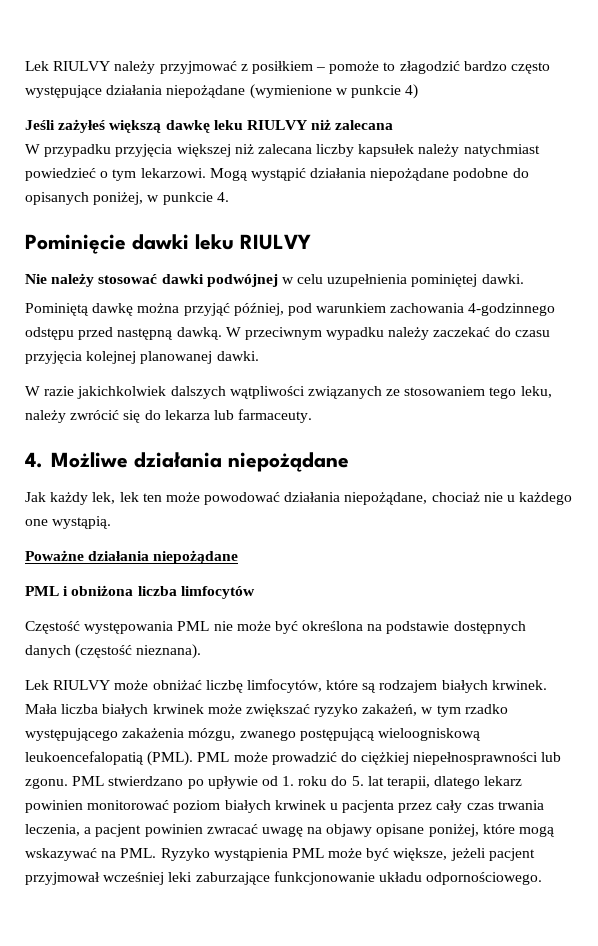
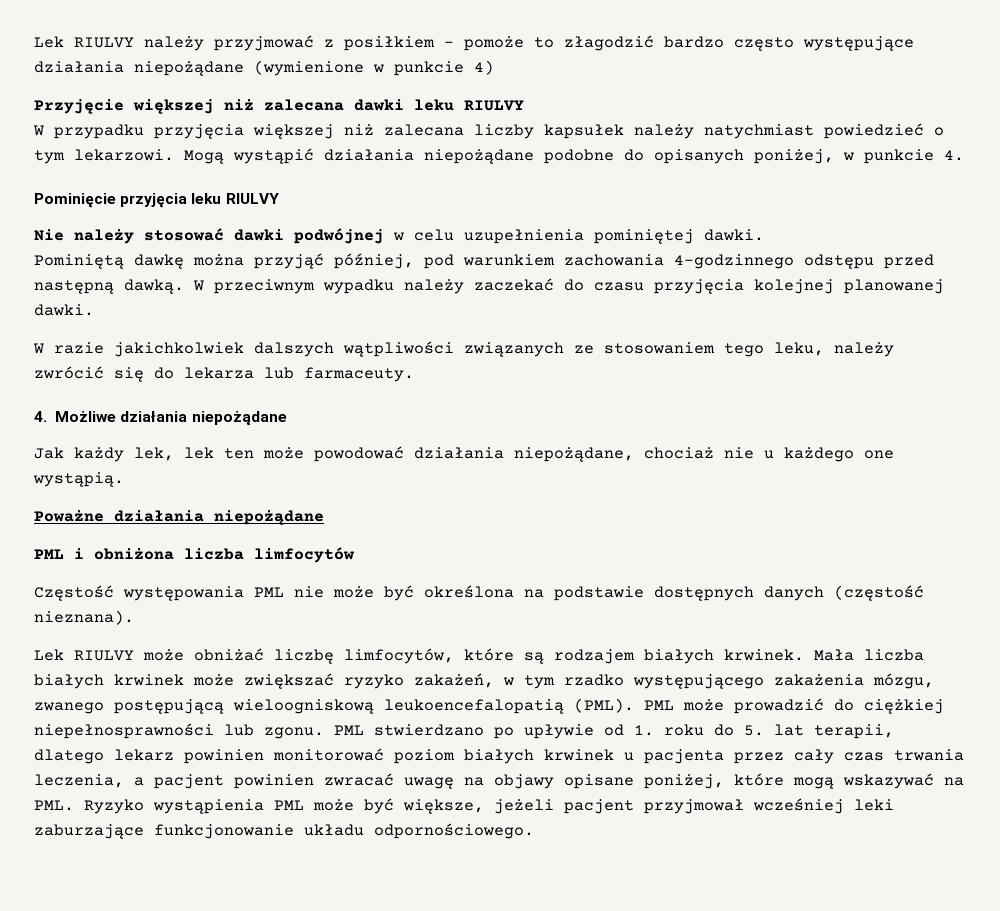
- Jeśli zażyłeś większą dawkę leku RIULVY niż zalecana
+ Przyjęcie większej niż zalecana dawki leku RIULVY
- Pominięcie dawki leku RIULVY
+ Pominięcie przyjęcia leku RIULVY

